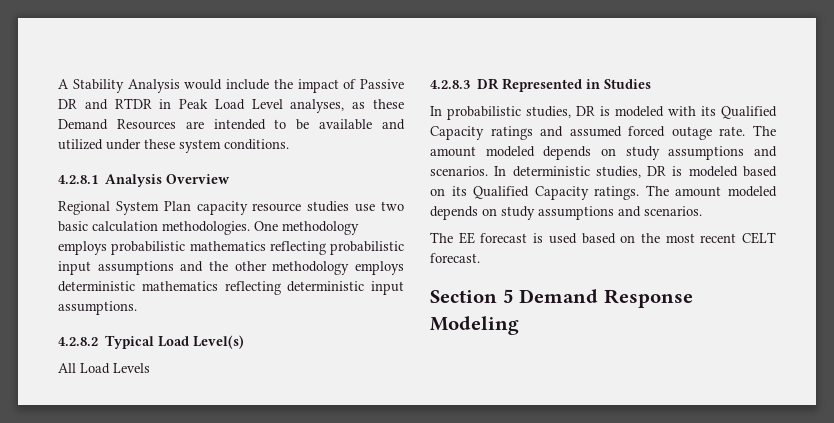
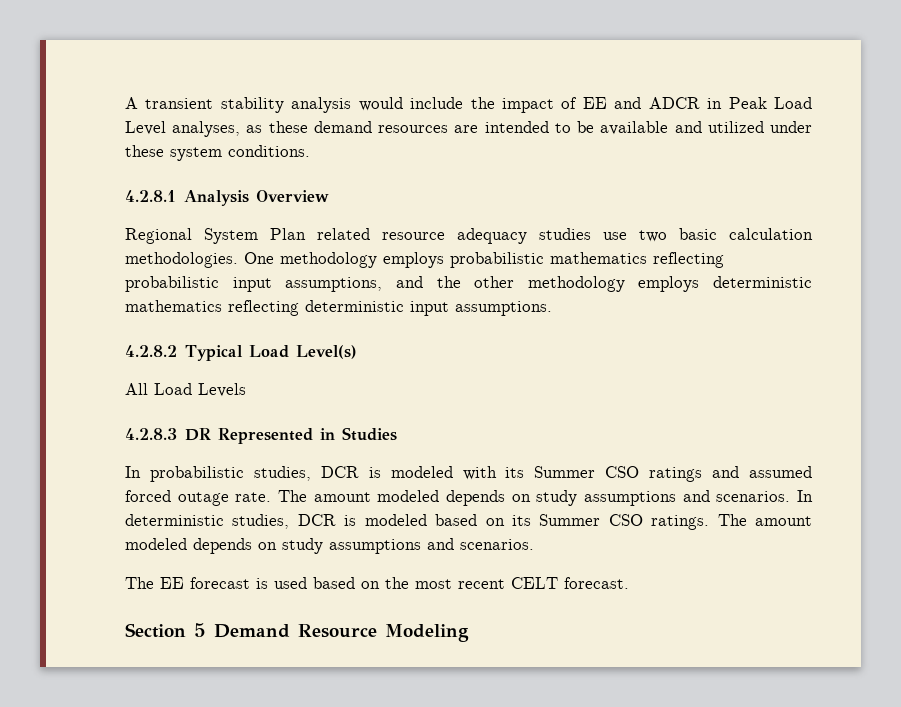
- A Stability Analysis would include the impact of Passive DR and RTDR in Peak Load Level analyses, as these Demand Resources are intended to be available and utilized under these system conditions.
+ A transient stability analysis would include the impact of EE and ADCR in Peak Load Level analyses, as these demand resources are intended to be available and utilized under these system conditions.
- Regional System Plan capacity resource studies use two basic calculation methodologies.
+ Regional System Plan related resource adequacy studies use two basic calculation methodologies.
- One methodology employs probabilistic mathematics reflecting probabilistic input assumptions and the other methodology employs deterministic mathematics reflecting deterministic input assumptions.
+ One methodology employs probabilistic mathematics reflecting probabilistic input assumptions, and the other methodology employs deterministic mathematics reflecting deterministic input assumptions.
- In probabilistic studies, DR is modeled with its Qualified Capacity ratings and assumed forced outage rate.
+ In probabilistic studies, DCR is modeled with its Summer CSO ratings and assumed forced outage rate.
- In deterministic studies, DR is modeled based on its Qualified Capacity ratings.
+ In deterministic studies, DCR is modeled based on its Summer CSO ratings.
- Section 5 Demand Response Modeling
+ Section 5 Demand Resource Modeling

